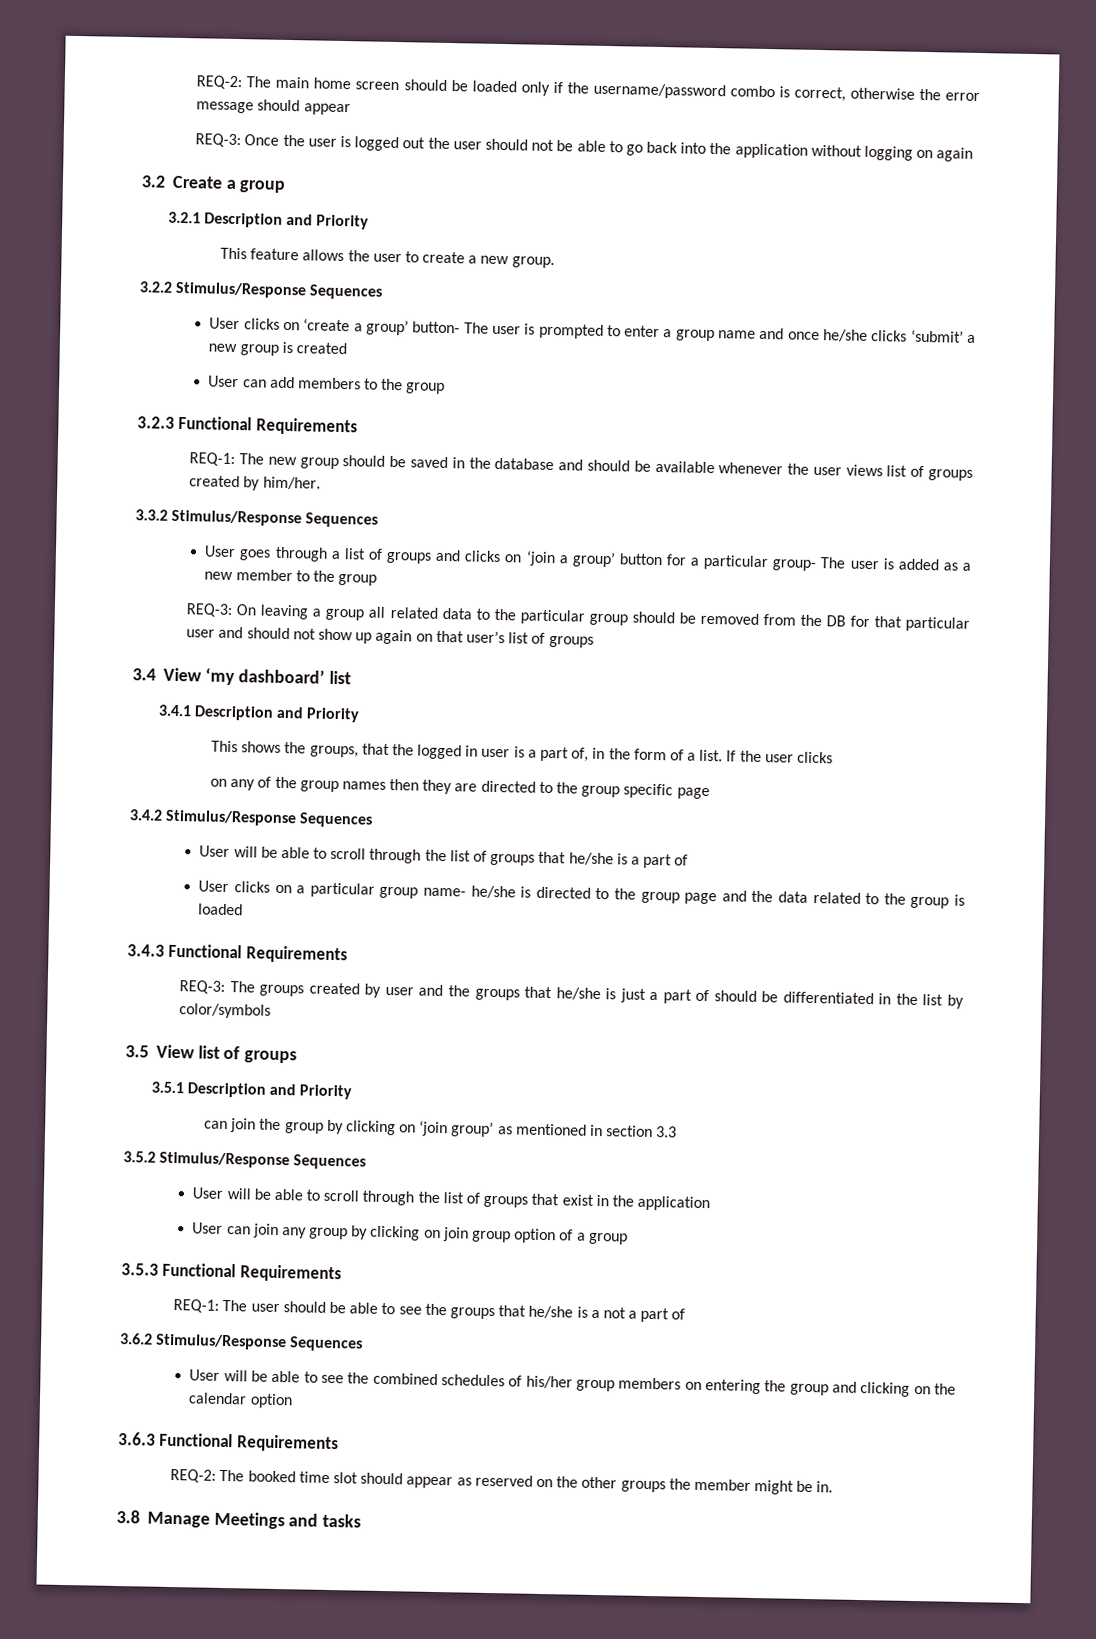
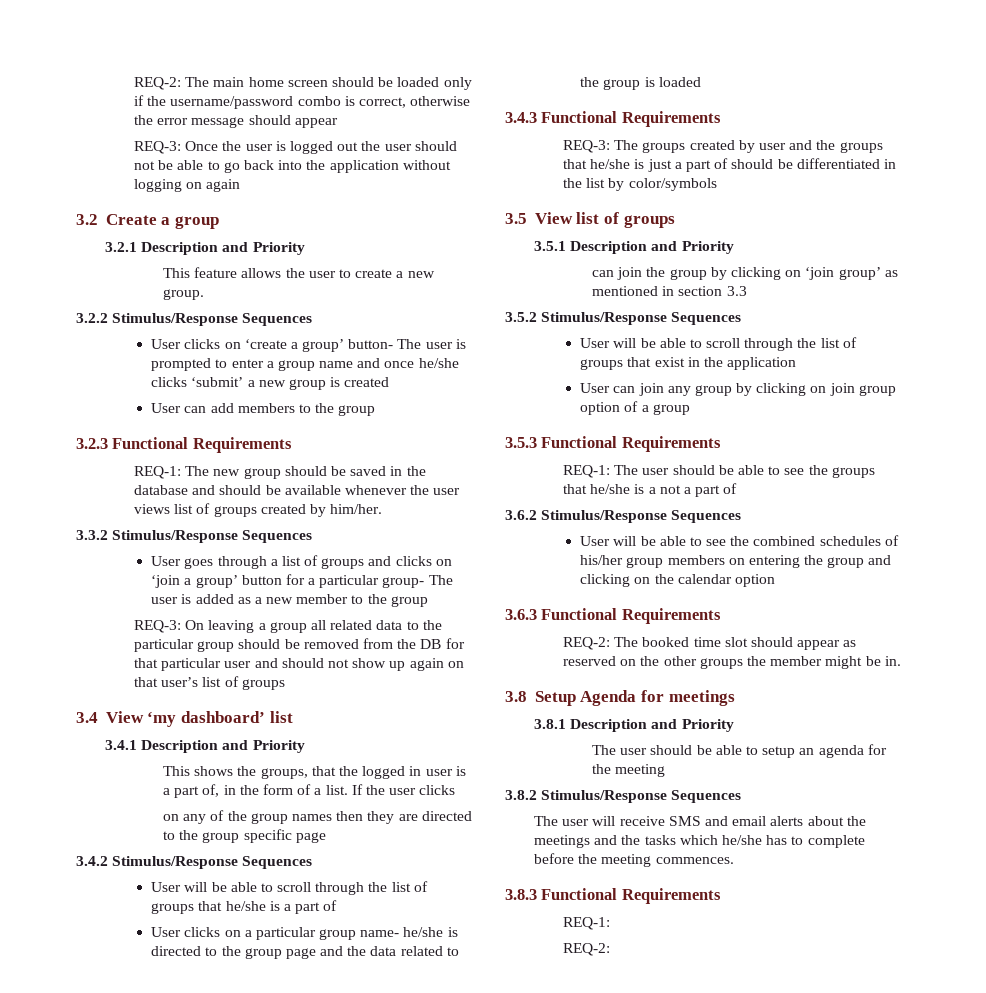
- 3.8 Manage Meetings and tasks
+ 3.8 Setup Agenda for meetings
+ 3.8.1 Description and Priority
+ The user should be able to setup an agenda for the meeting
+ 3.8.2 Stimulus/Response Sequences
+ The user will receive SMS and email alerts about the meetings and the tasks which he/she has to complete before the meeting commences.
+ 3.8.3 Functional Requirements
+ REQ-1:
+ REQ-2:

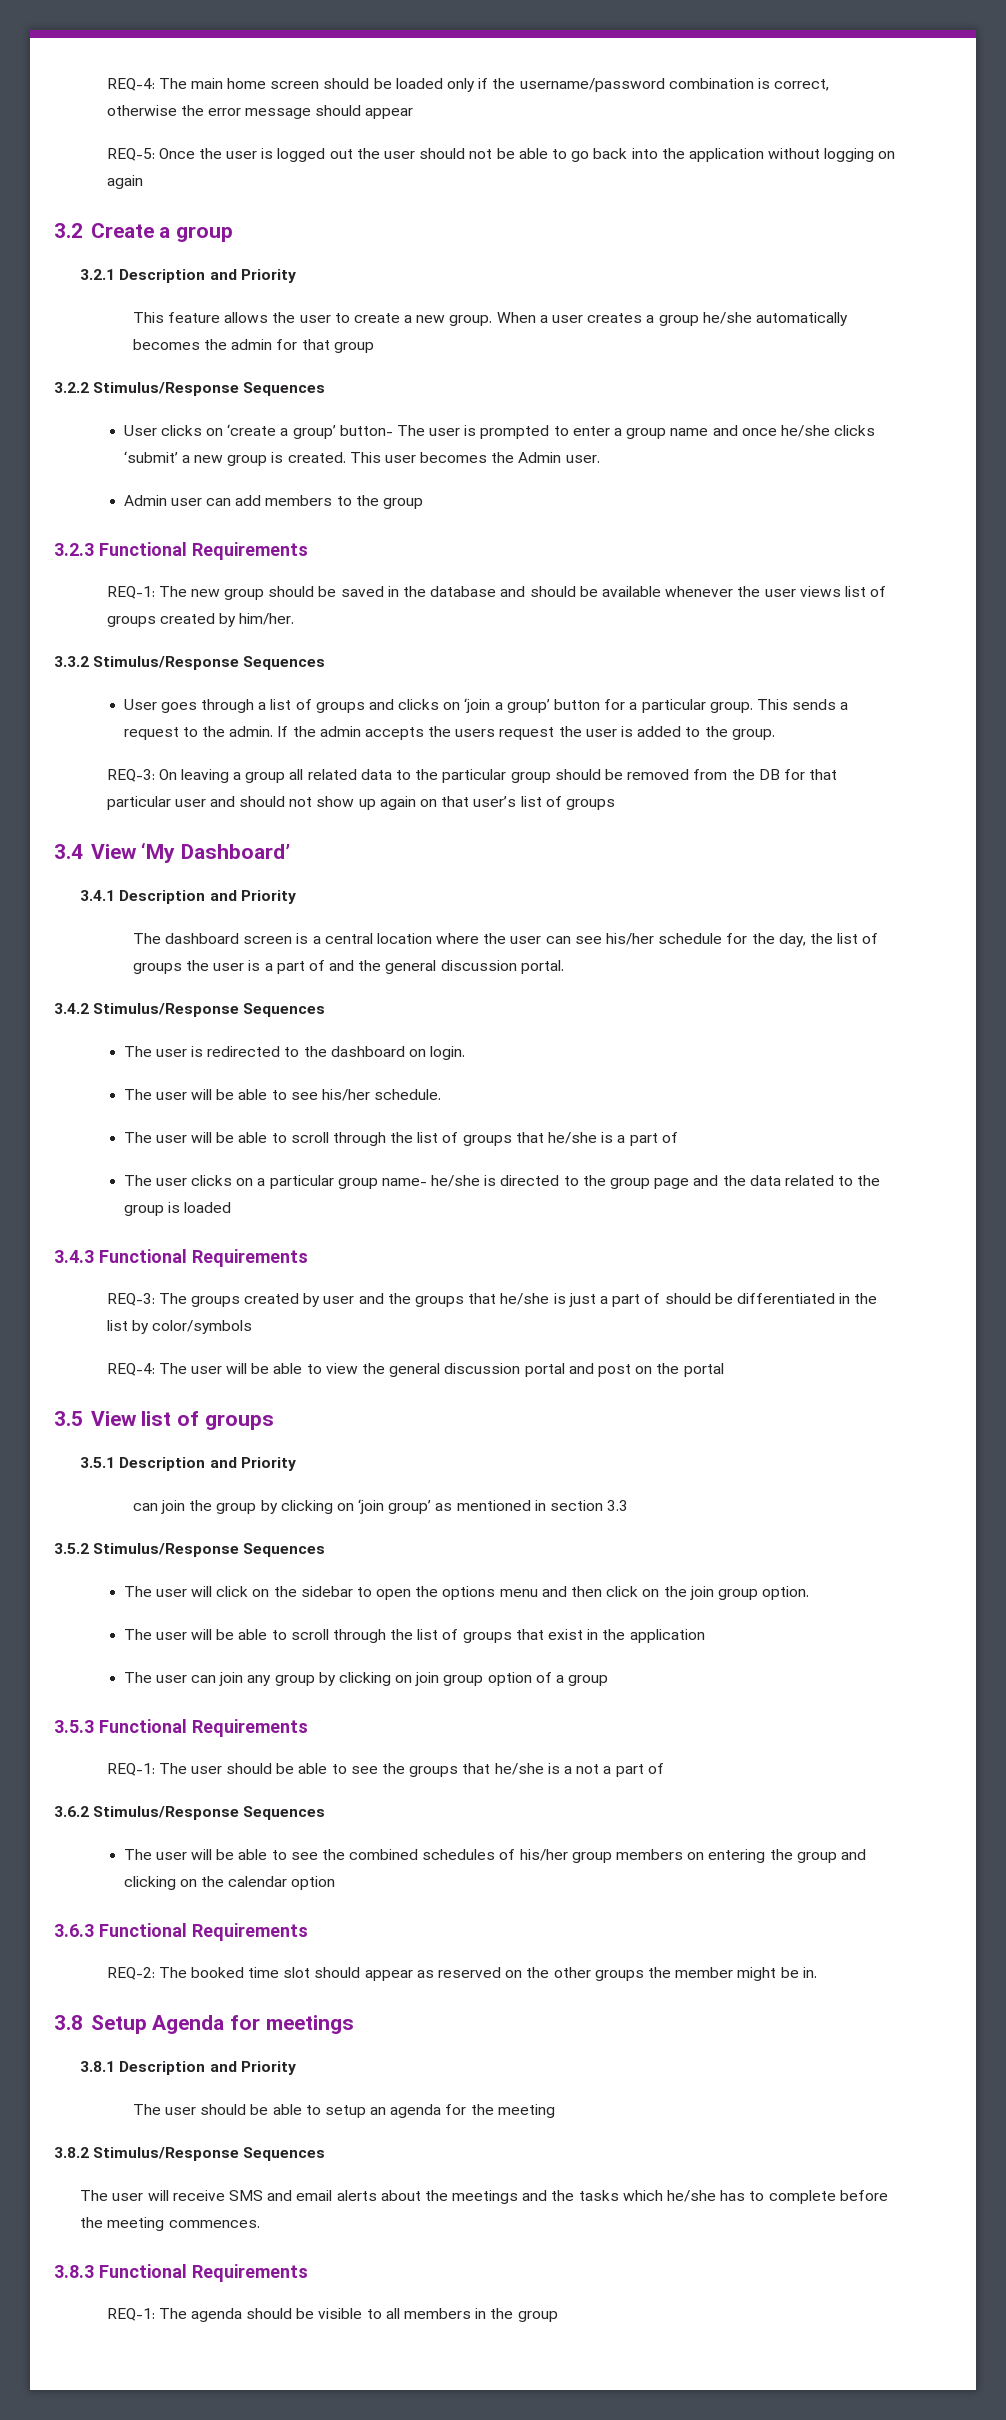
- REQ-2: The main home screen should be loaded only if the username/password combo is correct, otherwise the error message should appear
+ REQ-4: The main home screen should be loaded only if the username/password combination is correct, otherwise the error message should appear
- REQ-3: Once the user is logged out the user should not be able to go back into the application without logging on again
+ REQ-5: Once the user is logged out the user should not be able to go back into the application without logging on again
+ When a user creates a group he/she automatically becomes the admin for that group
- User clicks on ‘create a group’ button- The user is prompted to enter a group name and once he/she clicks ‘submit’ a new group is created
- User can add members to the group
+ User clicks on ‘create a group’ button- The user is prompted to enter a group name and once he/she clicks ‘submit’ a new group is created. This user becomes the Admin user.
+ Admin user can add members to the group
- User goes through a list of groups and clicks on ‘join a group’ button for a particular group- The user is added as a new member to the group
+ User goes through a list of groups and clicks on ‘join a group’ button for a particular group. This sends a request to the admin. If the admin accepts the users request the user is added to the group.
- 3.4 View ‘my dashboard’ list
+ 3.4 View ‘My Dashboard’
- This shows the groups, that the logged in user is a part of, in the form of a list. If the user clicks
- on any of the group names then they are directed to the group specific page
+ The dashboard screen is a central location where the user can see his/her schedule for the day, the list of groups the user is a part of and the general discussion portal.
  3.4.2 Stimulus/Response Sequences
- User will be able to scroll through the list of groups that he/she is a part of
+ The user is redirected to the dashboard on login.
+ The user will be able to see his/her schedule.
+ The user will be able to scroll through the list of groups that he/she is a part of
- User clicks on a particular group name- he/she is directed to the group page and the data related to the group is loaded
+ The user clicks on a particular group name- he/she is directed to the group page and the data related to the group is loaded
+ REQ-4: The user will be able to view the general discussion portal and post on the portal
- User will be able to scroll through the list of groups that exist in the application
+ The user will click on the sidebar to open the options menu and then click on the join group option.
+ The user will be able to scroll through the list of groups that exist in the application
- User can join any group by clicking on join group option of a group
+ The user can join any group by clicking on join group option of a group
- User will be able to see the combined schedules of his/her group members on entering the group and clicking on the calendar option
+ The user will be able to see the combined schedules of his/her group members on entering the group and clicking on the calendar option
  3.8.3 Functional Requirements
- REQ-1:
- REQ-2:
+ REQ-1: The agenda should be visible to all members in the group

